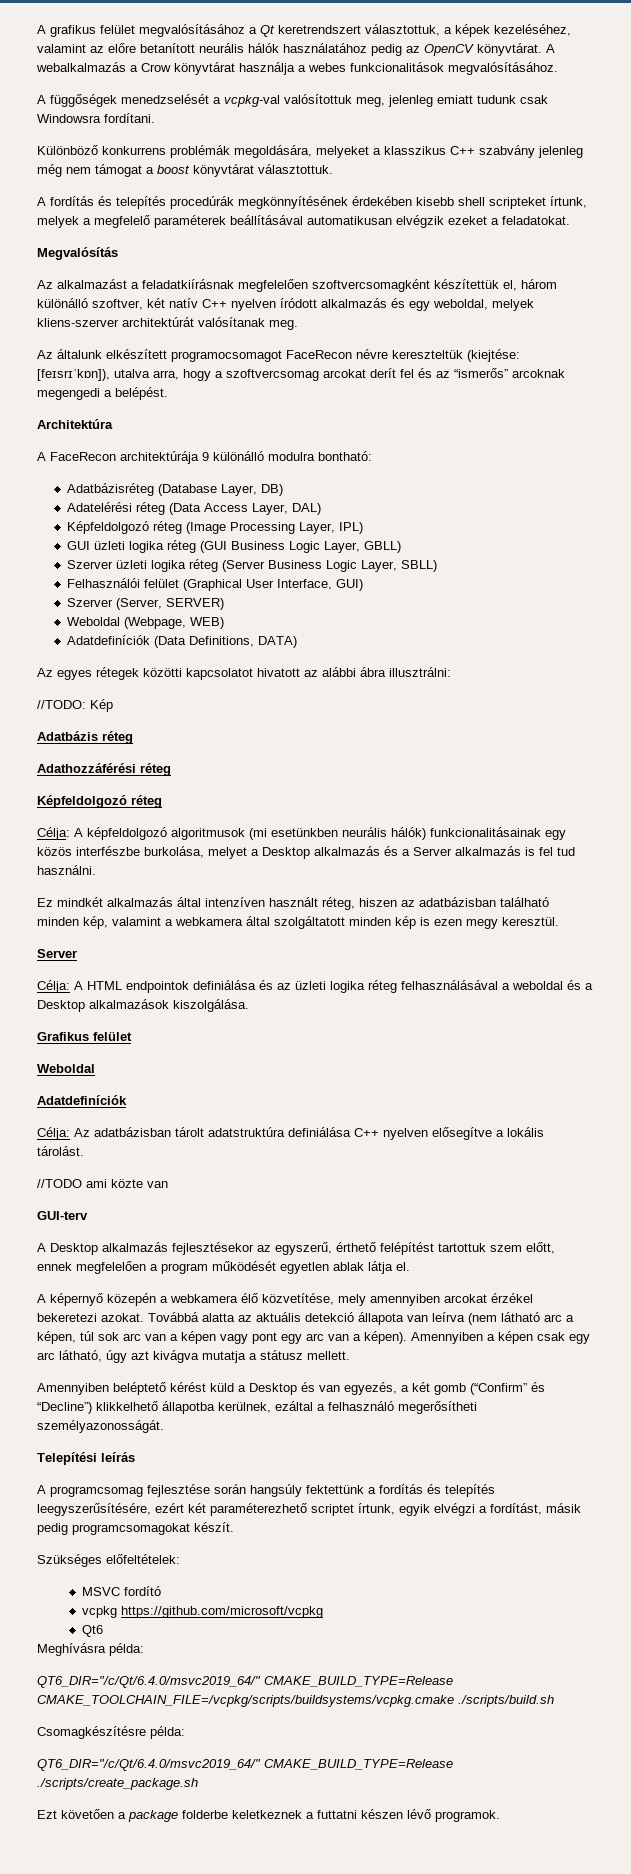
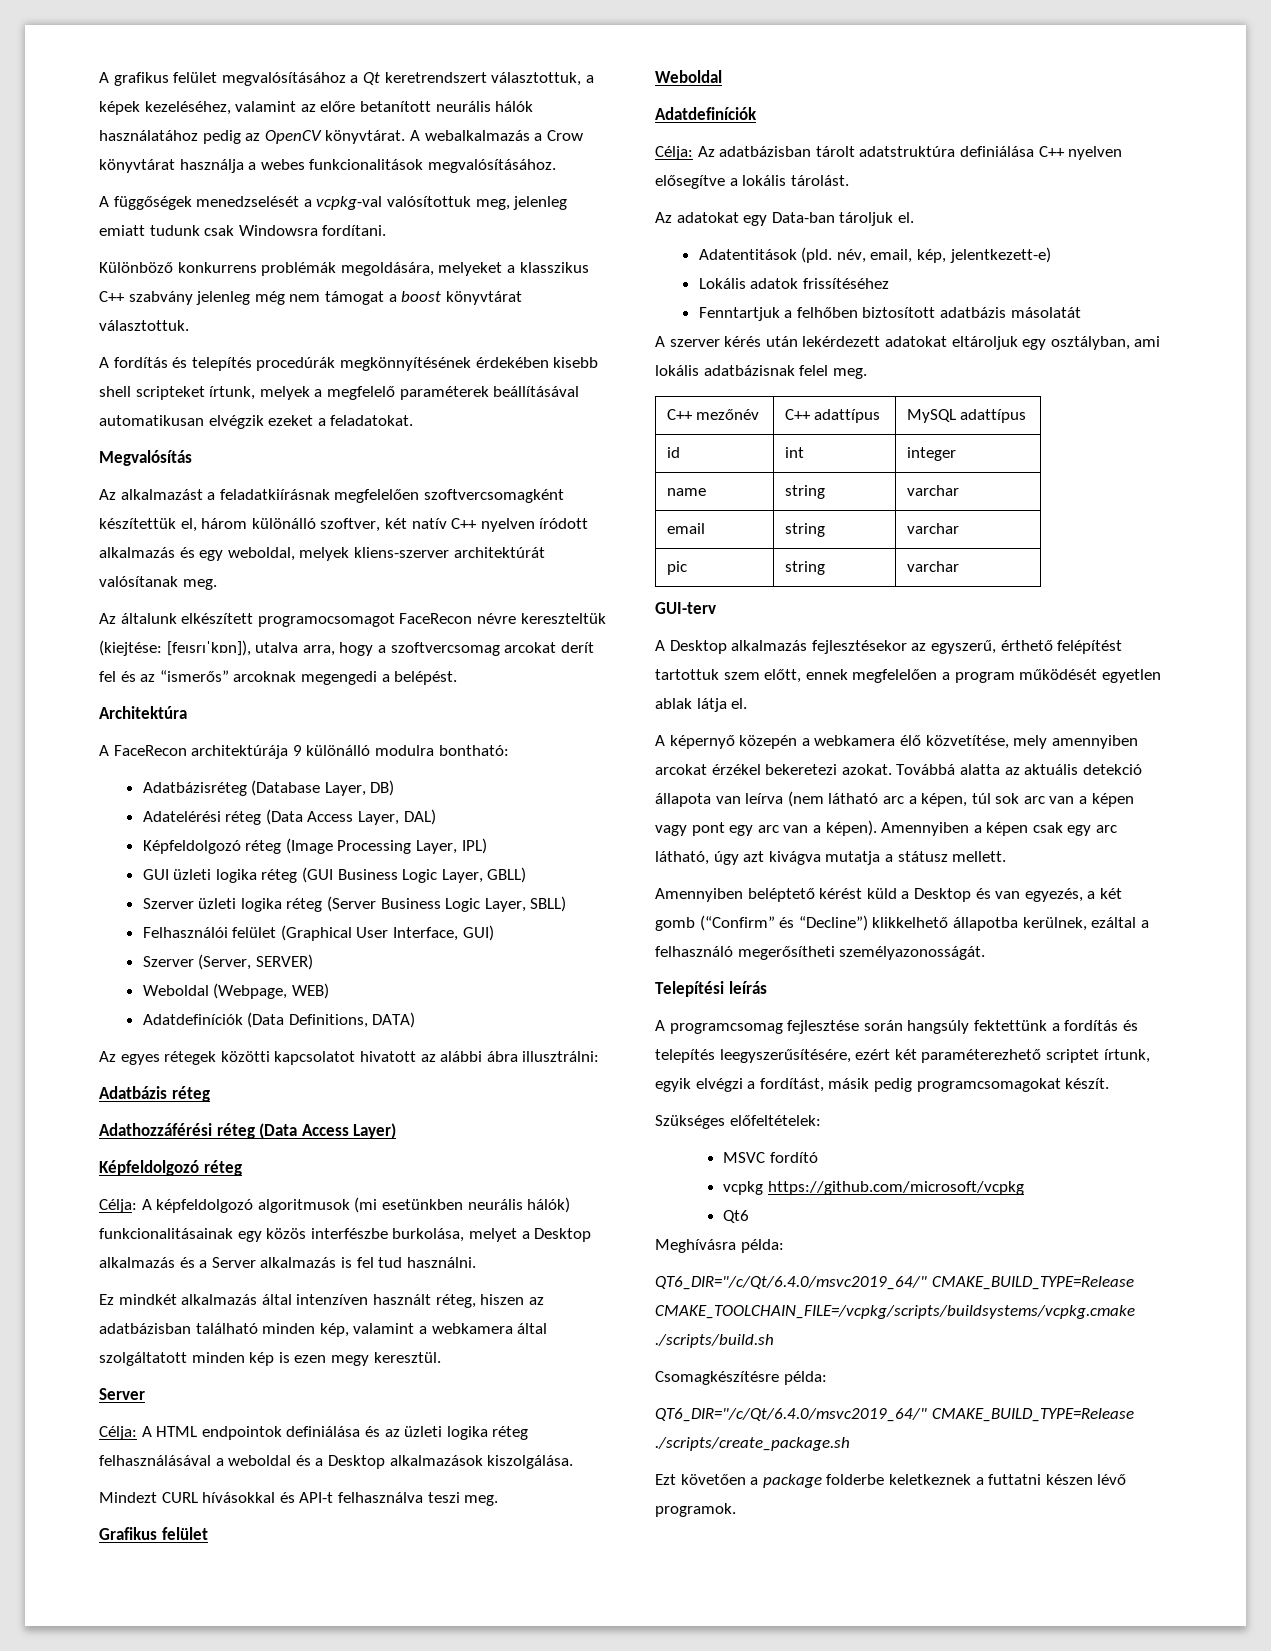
- //TODO: Kép
- Adathozzáférési réteg
+ Adathozzáférési réteg (Data Access Layer)
+ Mindezt CURL hívásokkal és API-t felhasználva teszi meg.
- //TODO ami közte van
+ Az adatokat egy Data-ban tároljuk el.
+ Adatentitások (pld. név, email, kép, jelentkezett-e)
+ Lokális adatok frissítéséhez
+ Fenntartjuk a felhőben biztosított adatbázis másolatát
+ A szerver kérés után lekérdezett adatokat eltároljuk egy osztályban, ami lokális adatbázisnak felel meg.
+ C++ mezőnév | C++ adattípus | MySQL adattípus
+ id | int | integer
+ name | string | varchar
+ email | string | varchar
+ pic | string | varchar

